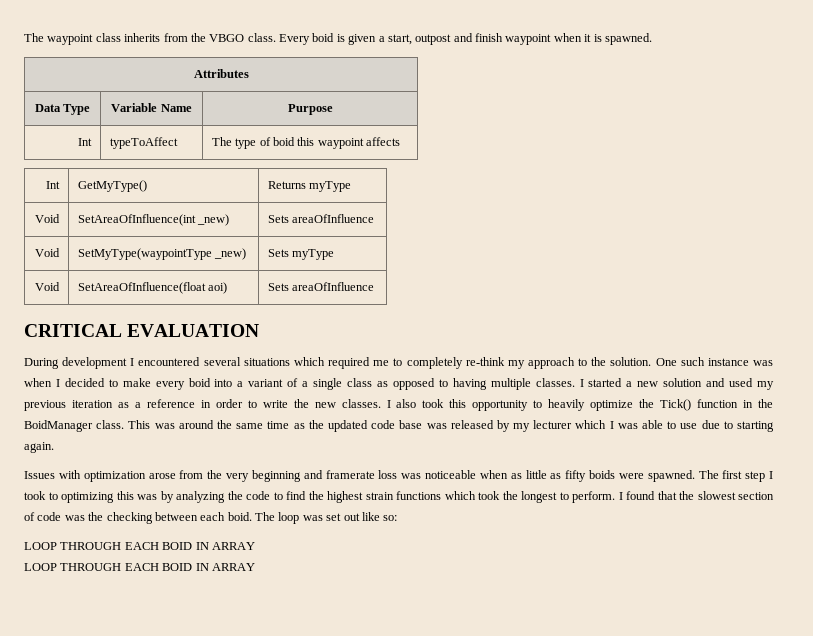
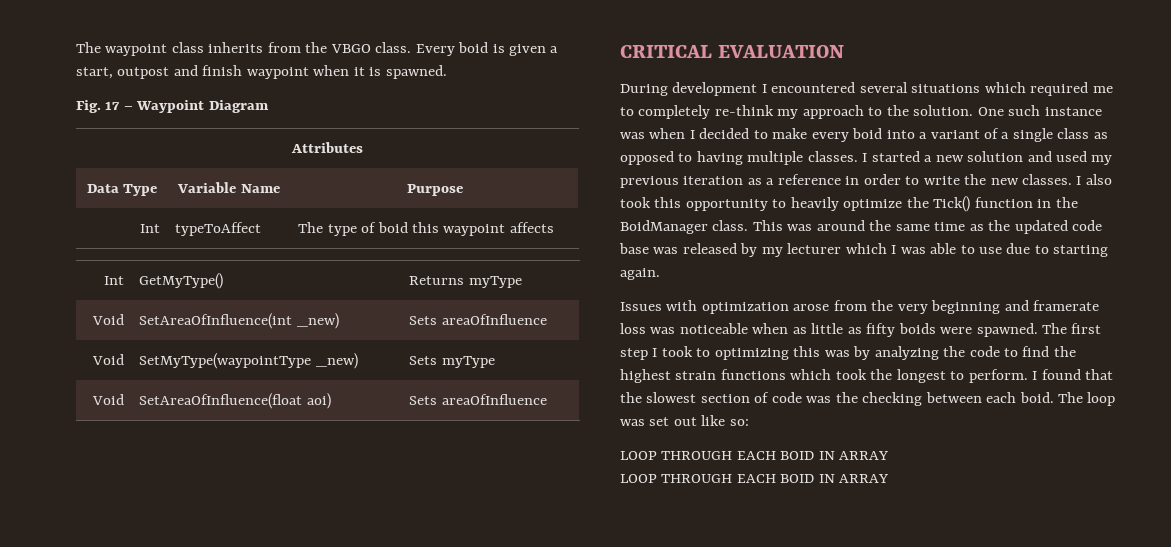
+ Fig. 17 – Waypoint Diagram

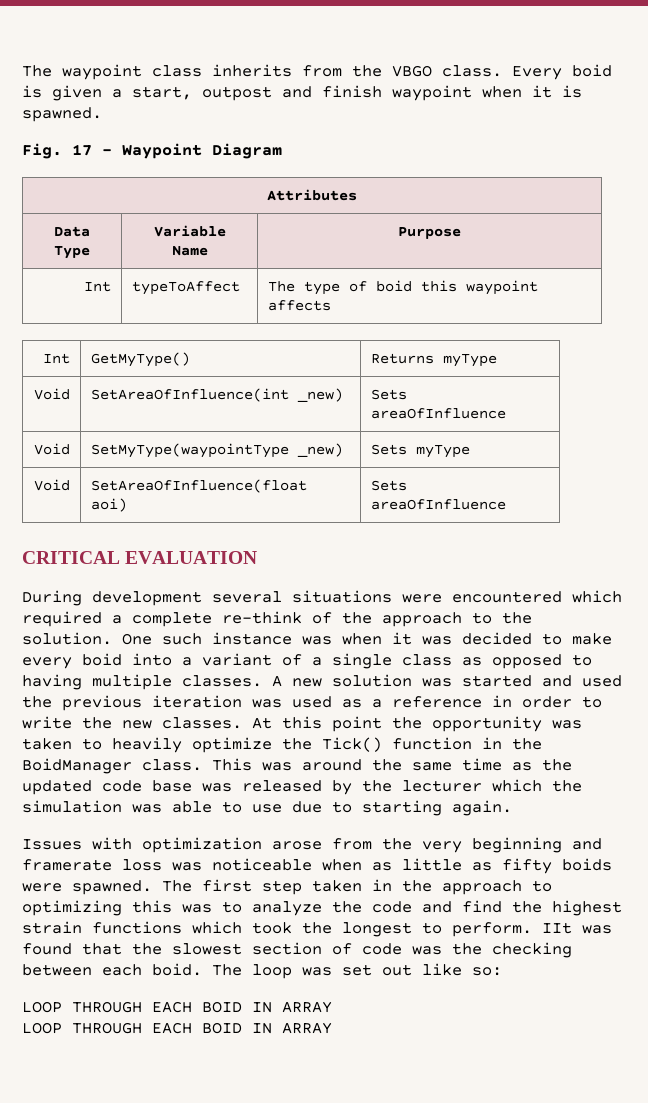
- During development I encountered several situations which required me to completely re-think my approach to the solution.
+ During development several situations were encountered which required a complete re-think of the approach to the solution.
- One such instance was when I decided to make every boid into a variant of a single class as opposed to having multiple classes.
+ One such instance was when it was decided to make every boid into a variant of a single class as opposed to having multiple classes.
- I started a new solution and used my previous iteration as a reference in order to write the new classes.
+ A new solution was started and used the previous iteration was used as a reference in order to write the new classes.
- I also took this opportunity to heavily optimize the Tick() function in the BoidManager class.
+ At this point the opportunity was taken to heavily optimize the Tick() function in the BoidManager class.
- This was around the same time as the updated code base was released by my lecturer which I was able to use due to starting again.
+ This was around the same time as the updated code base was released by the lecturer which the simulation was able to use due to starting again.
- The first step I took to optimizing this was by analyzing the code to find the highest strain functions which took the longest to perform.
+ The first step taken in the approach to optimizing this was to analyze the code and find the highest strain functions which took the longest to perform.
- I found that the slowest section of code was the checking between each boid.
+ IIt was found that the slowest section of code was the checking between each boid.

